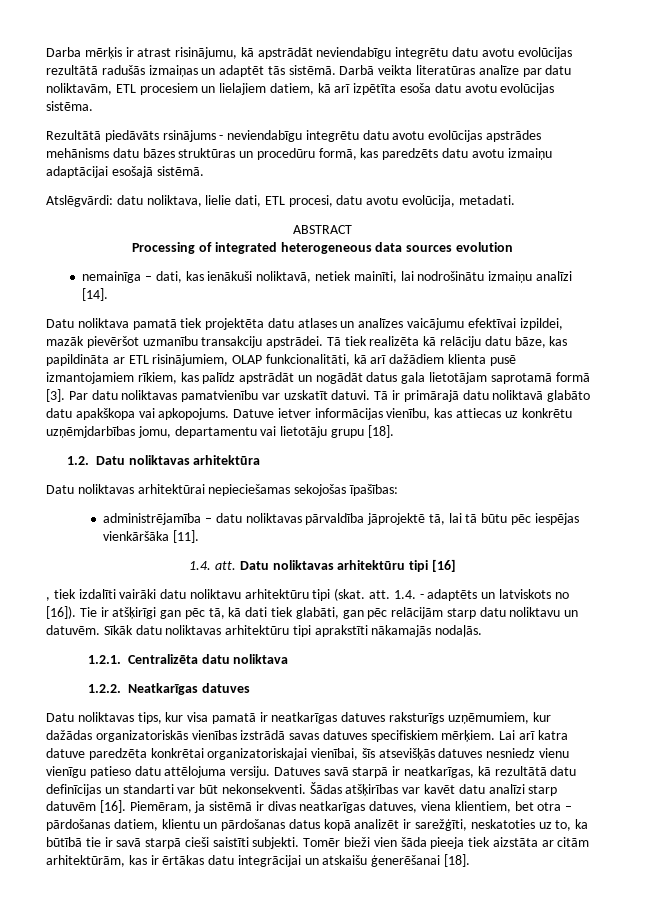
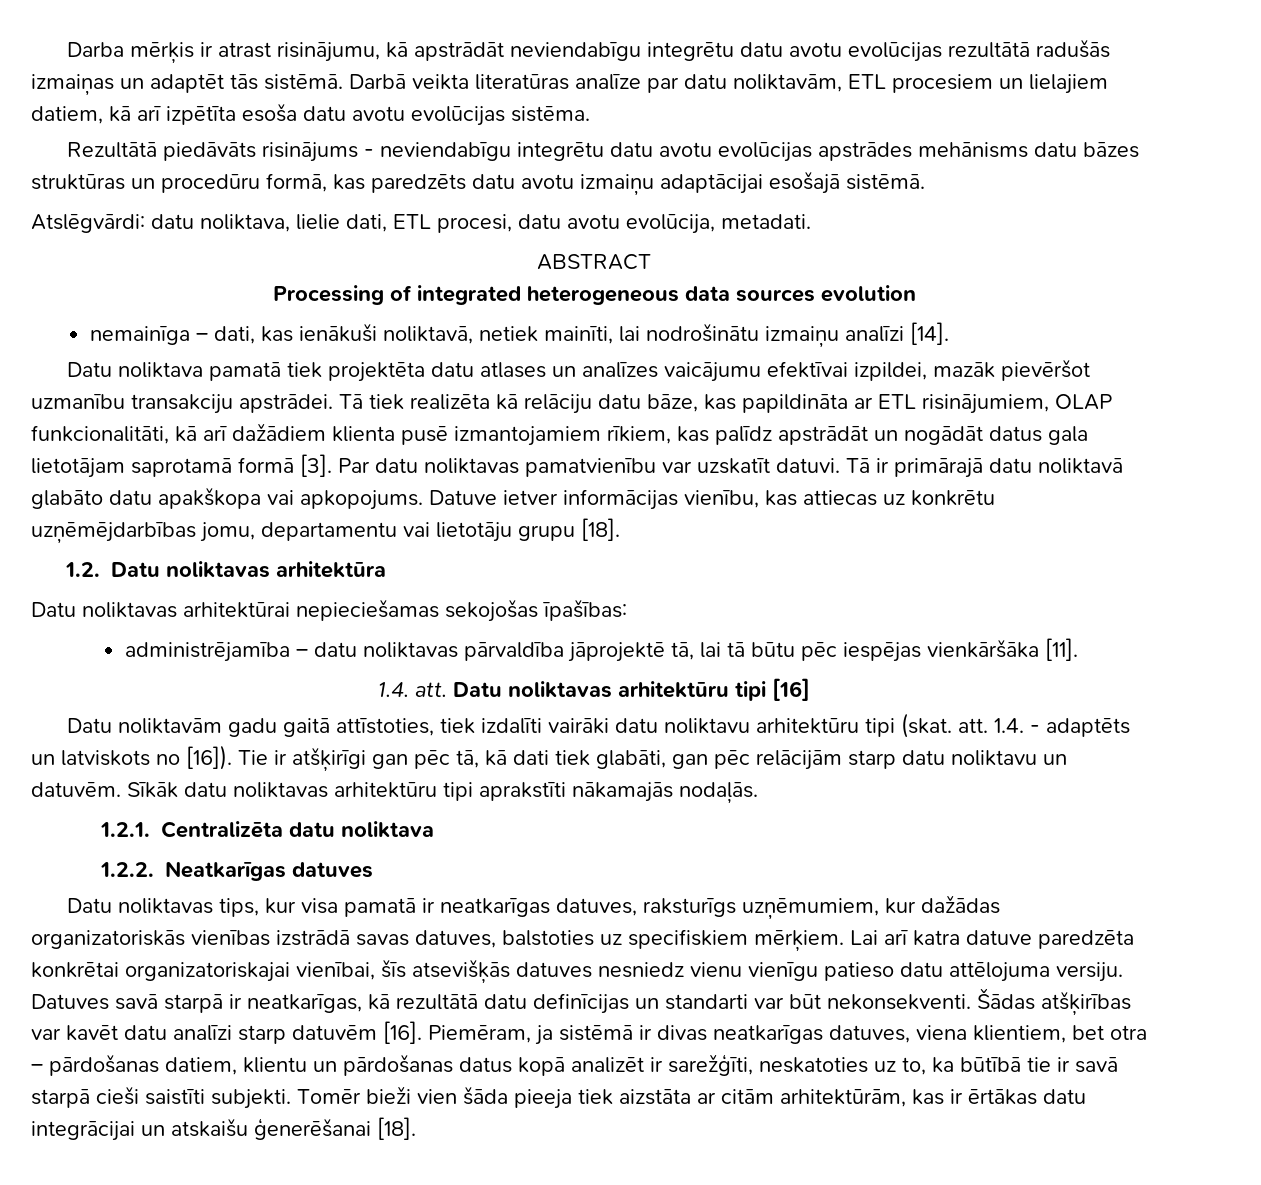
- Rezultātā piedāvāts rsinājums - neviendabīgu integrētu datu avotu evolūcijas apstrādes mehānisms datu bāzes struktūras un procedūru formā, kas paredzēts datu avotu izmaiņu adaptācijai esošajā sistēmā.
+ Rezultātā piedāvāts risinājums - neviendabīgu integrētu datu avotu evolūcijas apstrādes mehānisms datu bāzes struktūras un procedūru formā, kas paredzēts datu avotu izmaiņu adaptācijai esošajā sistēmā.
- Datuve ietver informācijas vienību, kas attiecas uz konkrētu uzņēmjdarbības jomu, departamentu vai lietotāju grupu [18].
+ Datuve ietver informācijas vienību, kas attiecas uz konkrētu uzņēmējdarbības jomu, departamentu vai lietotāju grupu [18].
- , tiek izdalīti vairāki datu noliktavu arhitektūru tipi (skat. att.
+ Datu noliktavām gadu gaitā attīstoties, tiek izdalīti vairāki datu noliktavu arhitektūru tipi (skat. att.
- Datu noliktavas tips, kur visa pamatā ir neatkarīgas datuves raksturīgs uzņēmumiem, kur dažādas organizatoriskās vienības izstrādā savas datuves specifiskiem mērķiem.
+ Datu noliktavas tips, kur visa pamatā ir neatkarīgas datuves, raksturīgs uzņēmumiem, kur dažādas organizatoriskās vienības izstrādā savas datuves, balstoties uz specifiskiem mērķiem.

